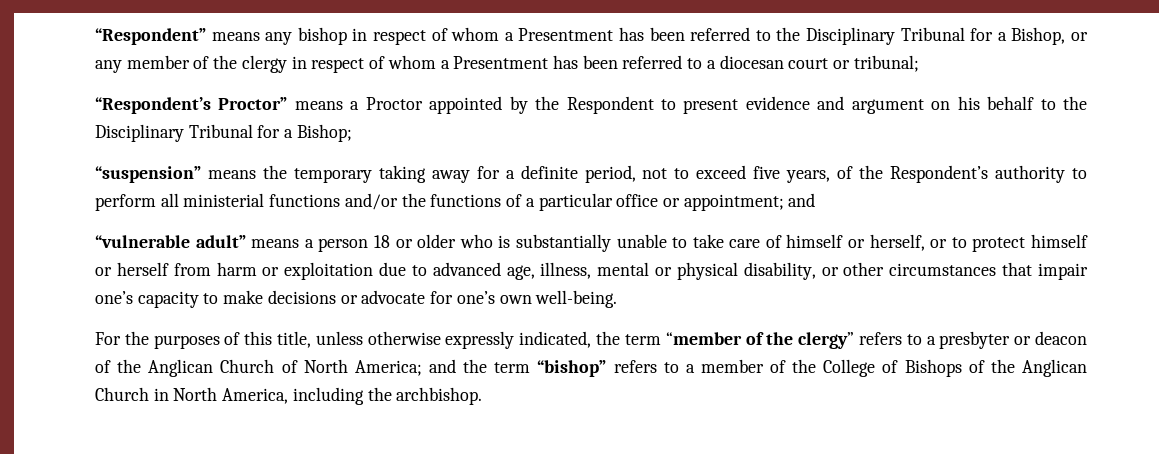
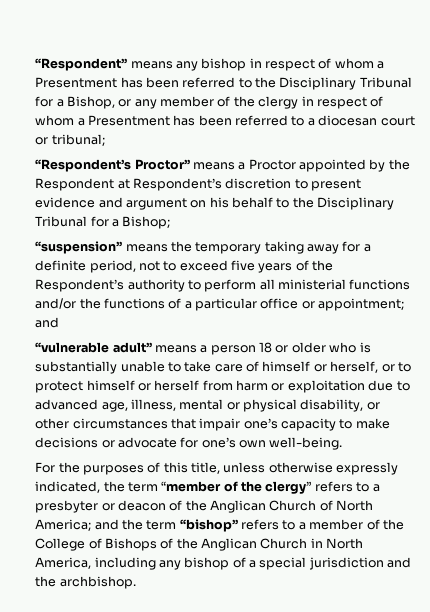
- “Respondent’s Proctor” means a Proctor appointed by the Respondent to present evidence and argument on his behalf to the Disciplinary Tribunal for a Bishop;
+ “Respondent’s Proctor” means a Proctor appointed by the Respondent at Respondent’s discretion to present evidence and argument on his behalf to the Disciplinary Tribunal for a Bishop;
- “suspension” means the temporary taking away for a definite period, not to exceed five years, of the Respondent’s authority to perform all ministerial functions and/or the functions of a particular office or appointment; and
+ “suspension” means the temporary taking away for a definite period, not to exceed five years of the Respondent’s authority to perform all ministerial functions and/or the functions of a particular office or appointment; and
- For the purposes of this title, unless otherwise expressly indicated, the term “member of the clergy” refers to a presbyter or deacon of the Anglican Church of North America; and the term “bishop” refers to a member of the College of Bishops of the Anglican Church in North America, including the archbishop.
+ For the purposes of this title, unless otherwise expressly indicated, the term “member of the clergy” refers to a presbyter or deacon of the Anglican Church of North America; and the term “bishop” refers to a member of the College of Bishops of the Anglican Church in North America, including any bishop of a special jurisdiction and the archbishop.

